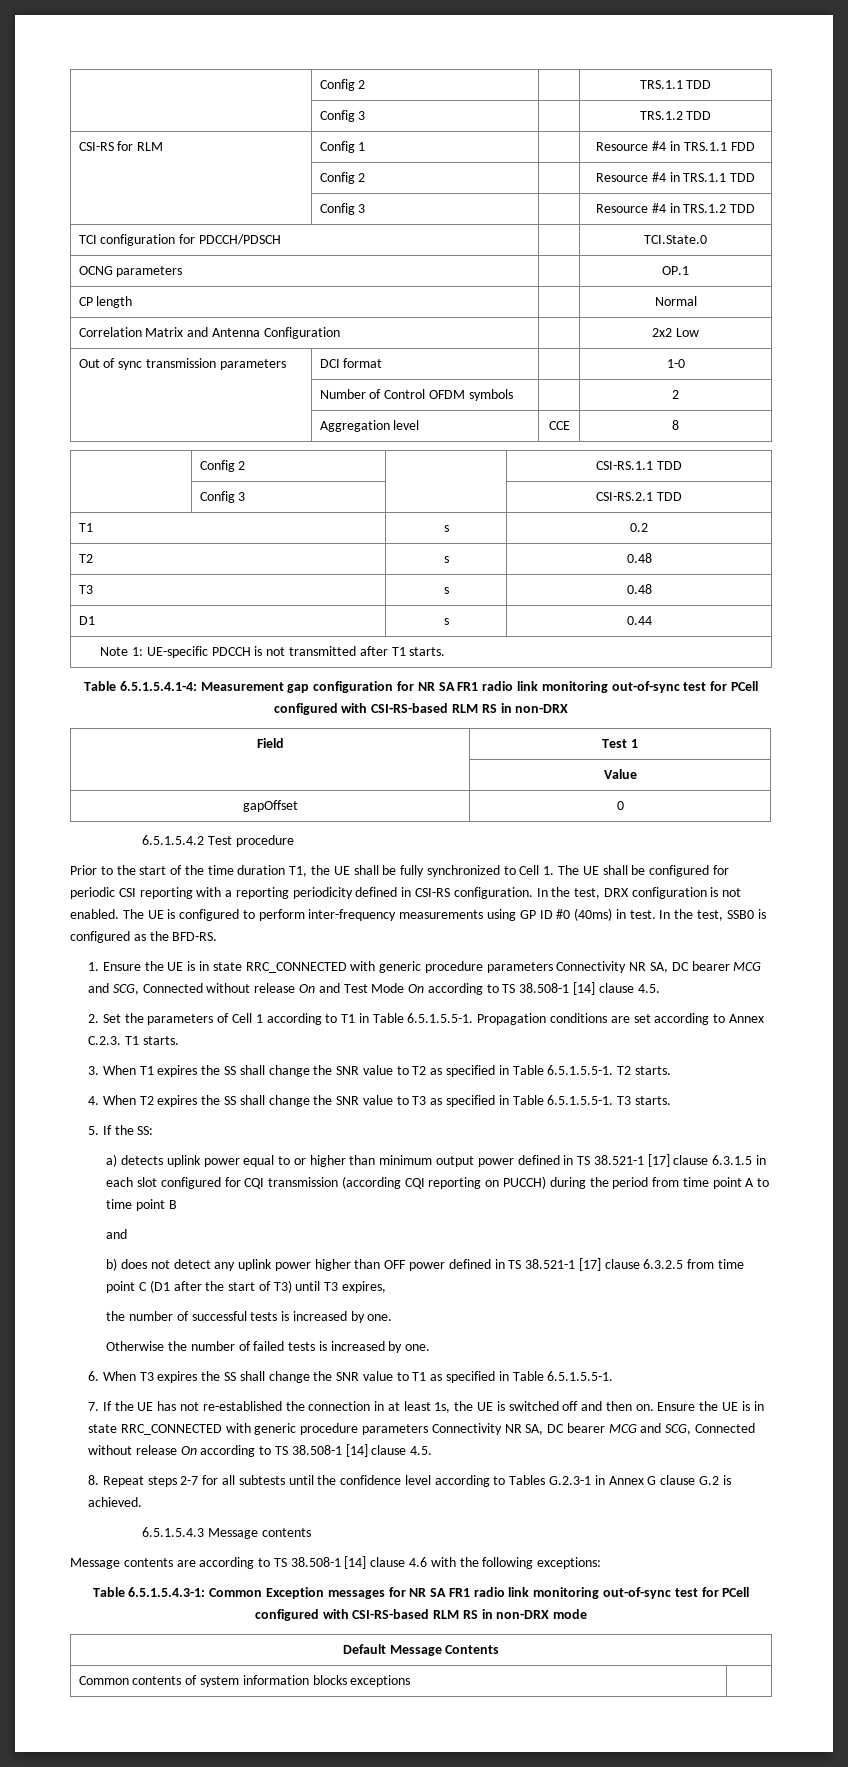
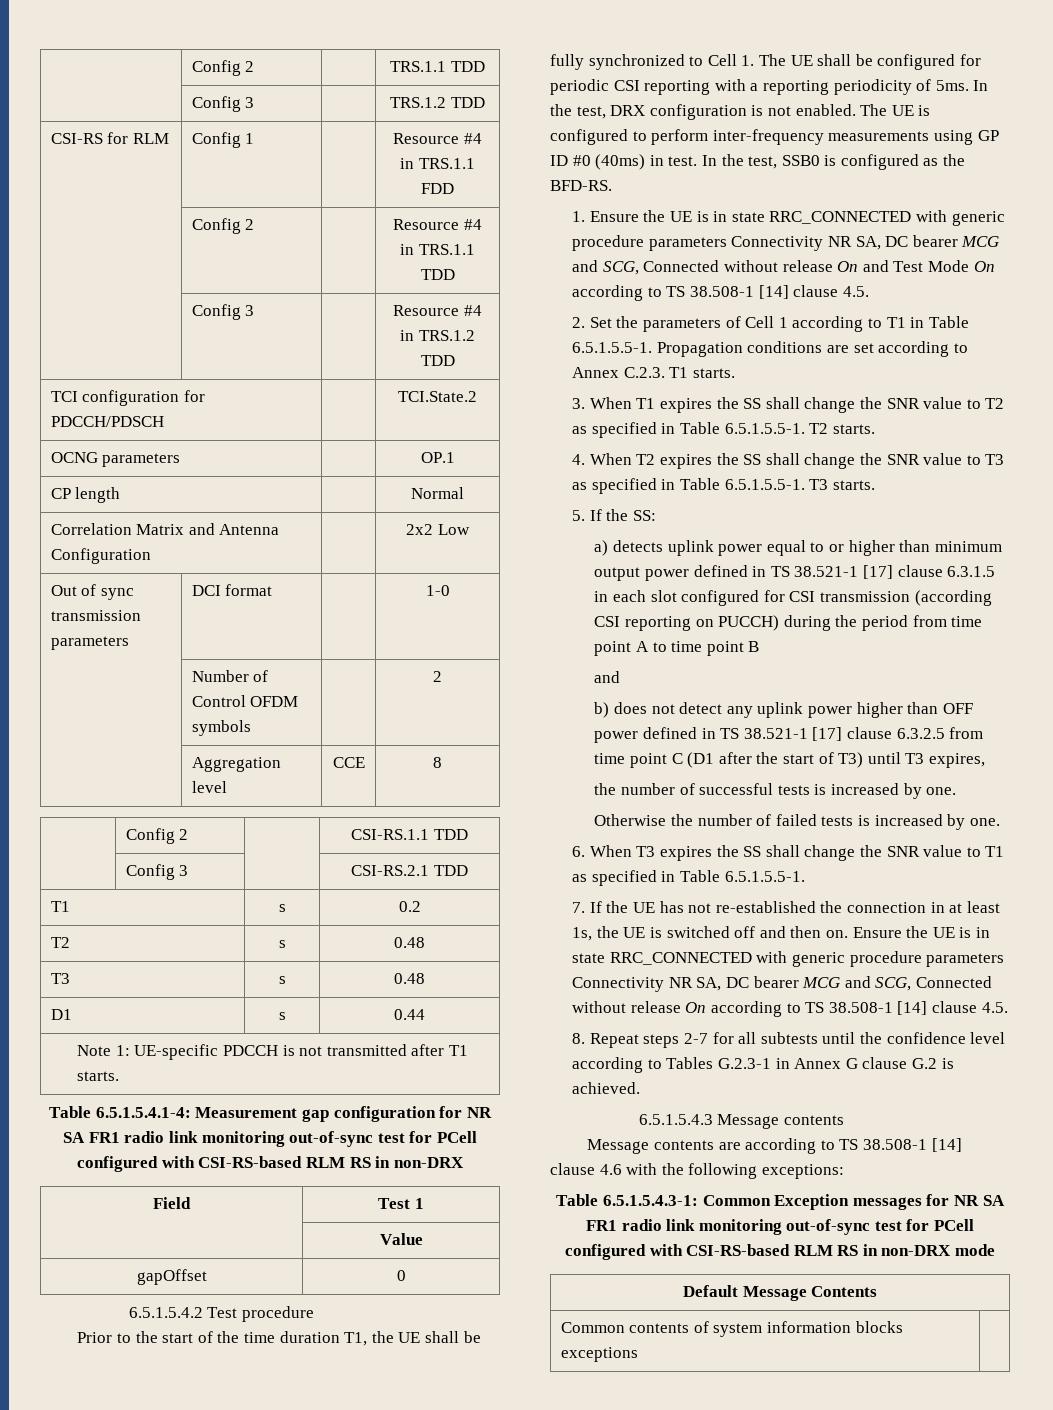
- TCI configuration for PDCCH/PDSCH | | TCI.State.0
+ TCI configuration for PDCCH/PDSCH | | TCI.State.2
- Prior to the start of the time duration T1, the UE shall be fully synchronized to Cell 1. The UE shall be configured for periodic CSI reporting with a reporting periodicity defined in CSI-RS configuration.
+ Prior to the start of the time duration T1, the UE shall be fully synchronized to Cell 1. The UE shall be configured for periodic CSI reporting with a reporting periodicity of 5ms.
- a) detects uplink power equal to or higher than minimum output power defined in TS 38.521-1 [17] clause 6.3.1.5 in each slot configured for CQI transmission (according CQI reporting on PUCCH) during the period from time point A to time point B
+ a) detects uplink power equal to or higher than minimum output power defined in TS 38.521-1 [17] clause 6.3.1.5 in each slot configured for CSI transmission (according CSI reporting on PUCCH) during the period from time point A to time point B

